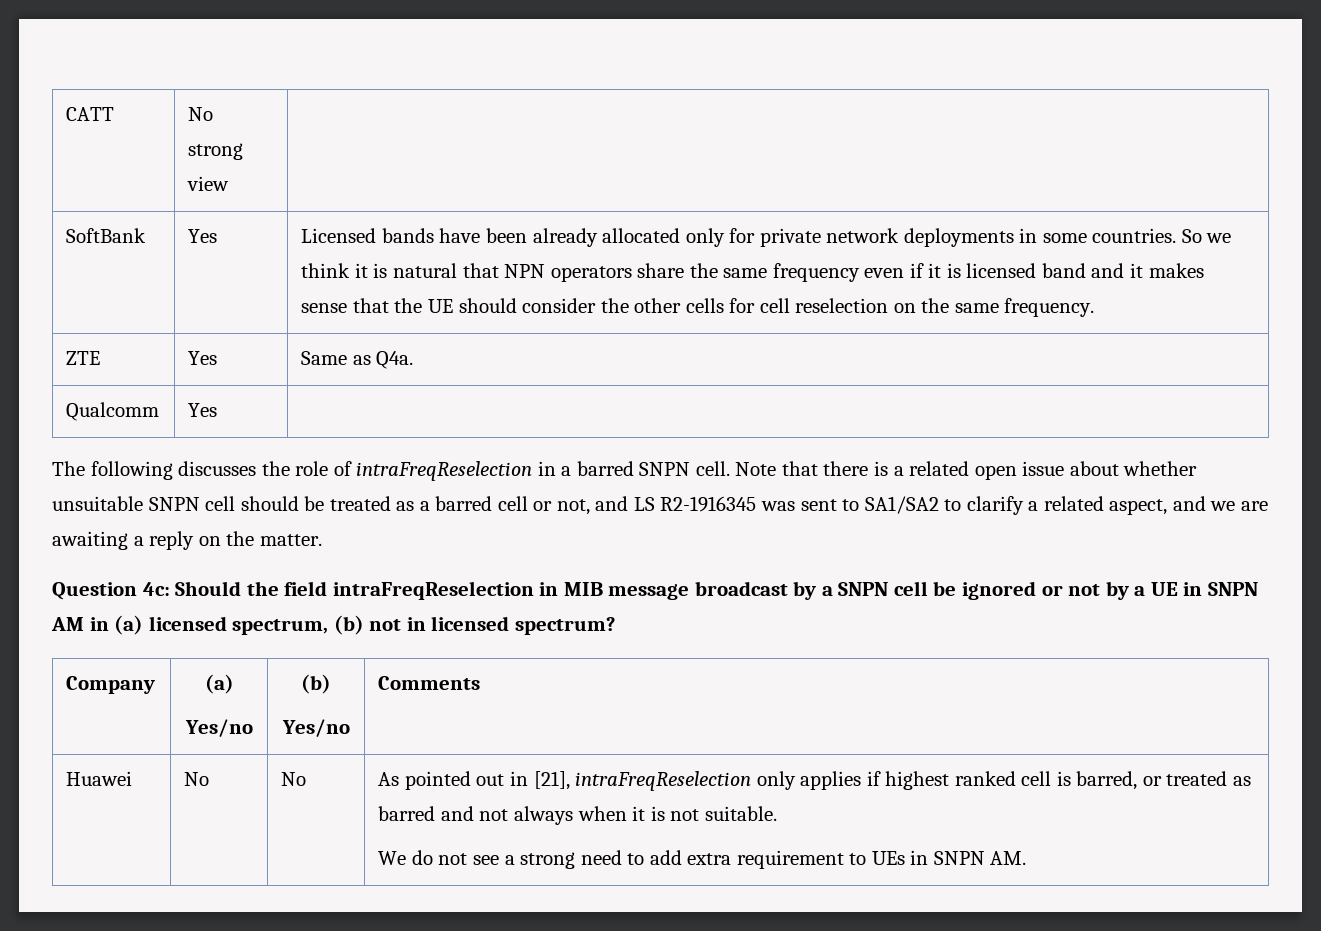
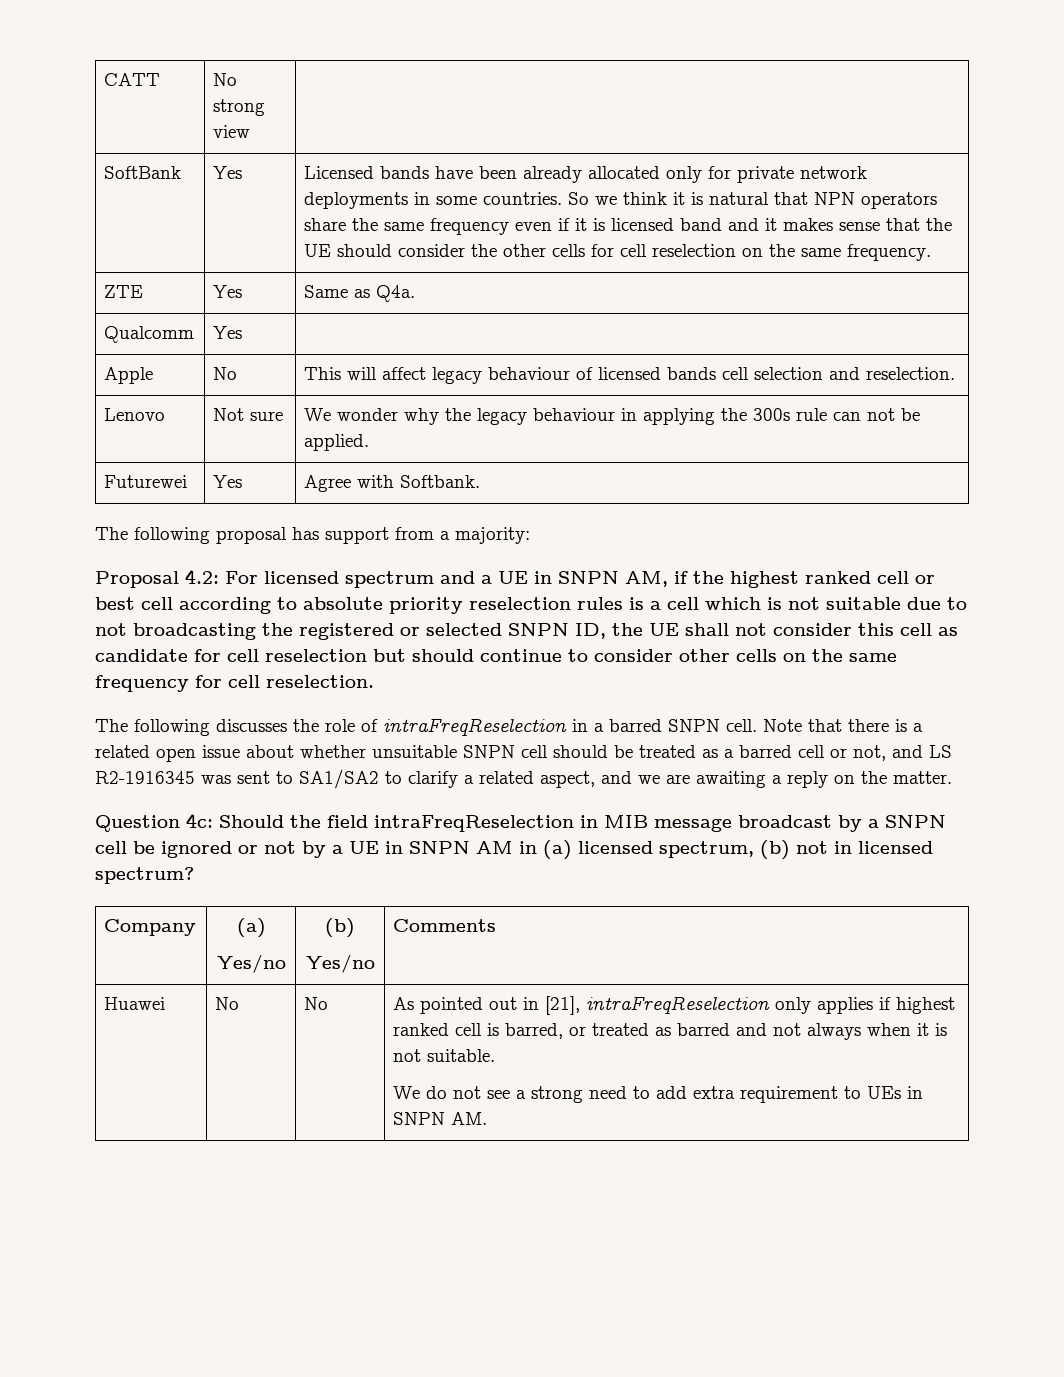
+ Apple | No | This will affect legacy behaviour of licensed bands cell selection and reselection.
+ Lenovo | Not sure | We wonder why the legacy behaviour in applying the 300s rule can not be applied.
+ Futurewei | Yes | Agree with Softbank.
+ The following proposal has support from a majority:
+ Proposal 4.2: For licensed spectrum and a UE in SNPN AM, if the highest ranked cell or best cell according to absolute priority reselection rules is a cell which is not suitable due to not broadcasting the registered or selected SNPN ID, the UE shall not consider this cell as candidate for cell reselection but should continue to consider other cells on the same frequency for cell reselection.

